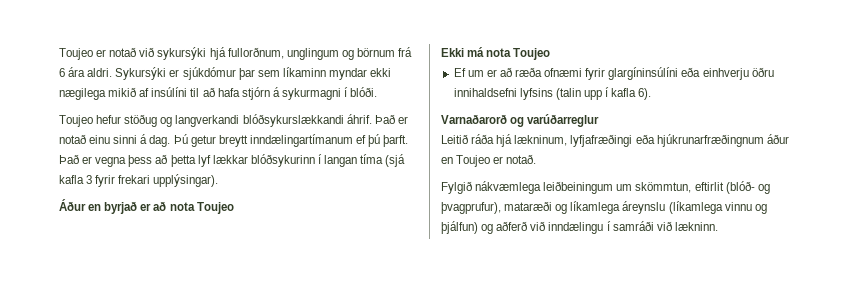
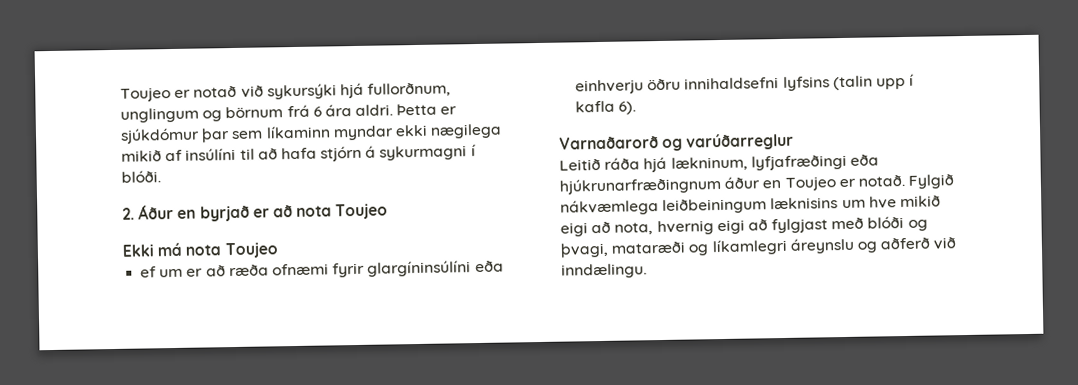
- Sykursýki er sjúkdómur þar sem líkaminn myndar ekki nægilega mikið af insúlíni til að hafa stjórn á sykurmagni í blóði.
+ Þetta er sjúkdómur þar sem líkaminn myndar ekki nægilega mikið af insúlíni til að hafa stjórn á sykurmagni í blóði.
- Toujeo hefur stöðug og langverkandi blóðsykurslækkandi áhrif. Það er notað einu sinni á dag. Þú getur breytt inndælingartímanum ef þú þarft. Það er vegna þess að þetta lyf lækkar blóðsykurinn í langan tíma (sjá kafla 3 fyrir frekari upplýsingar).
- Áður en byrjað er að nota Toujeo
+ 2. Áður en byrjað er að nota Toujeo
- Ef um er að ræða ofnæmi fyrir glargíninsúlíni eða einhverju öðru innihaldsefni lyfsins (talin upp í kafla 6).
+ ef um er að ræða ofnæmi fyrir glargíninsúlíni eða einhverju öðru innihaldsefni lyfsins (talin upp í kafla 6).
- Leitið ráða hjá lækninum, lyfjafræðingi eða hjúkrunarfræðingnum áður en Toujeo er notað.
- Fylgið nákvæmlega leiðbeiningum um skömmtun, eftirlit (blóð- og þvagprufur), mataræði og líkamlega áreynslu (líkamlega vinnu og þjálfun) og aðferð við inndælingu í samráði við lækninn.
+ Leitið ráða hjá lækninum, lyfjafræðingi eða hjúkrunarfræðingnum áður en Toujeo er notað. Fylgið nákvæmlega leiðbeiningum læknisins um hve mikið eigi að nota, hvernig eigi að fylgjast með blóði og þvagi, mataræði og líkamlegri áreynslu og aðferð við inndælingu.

